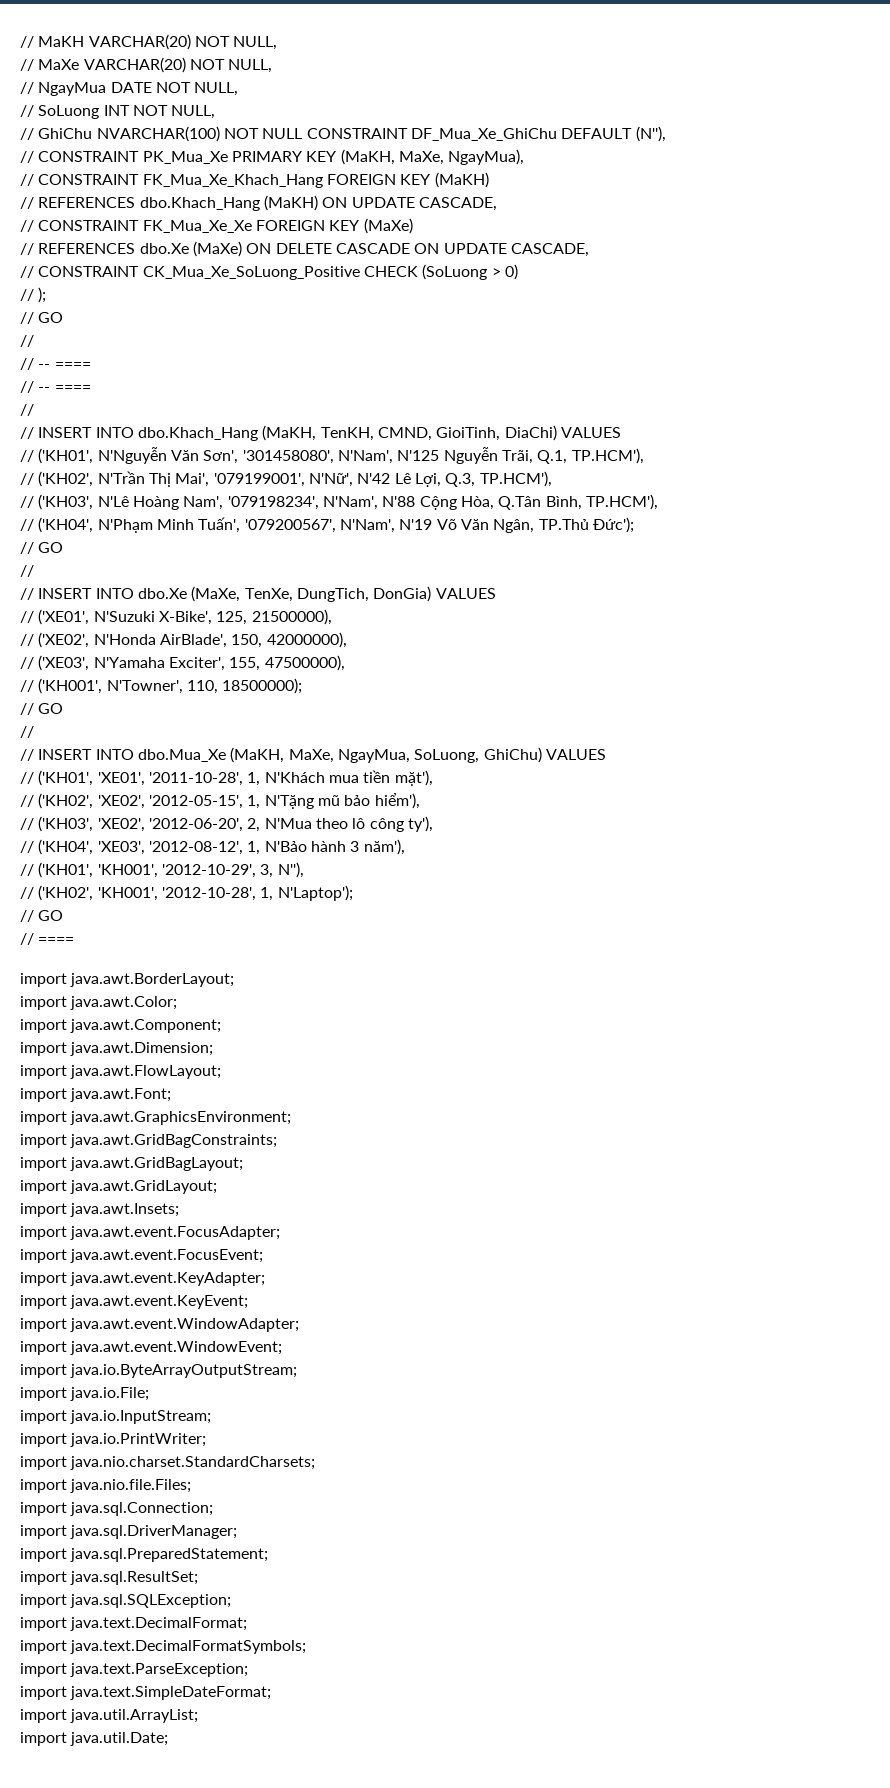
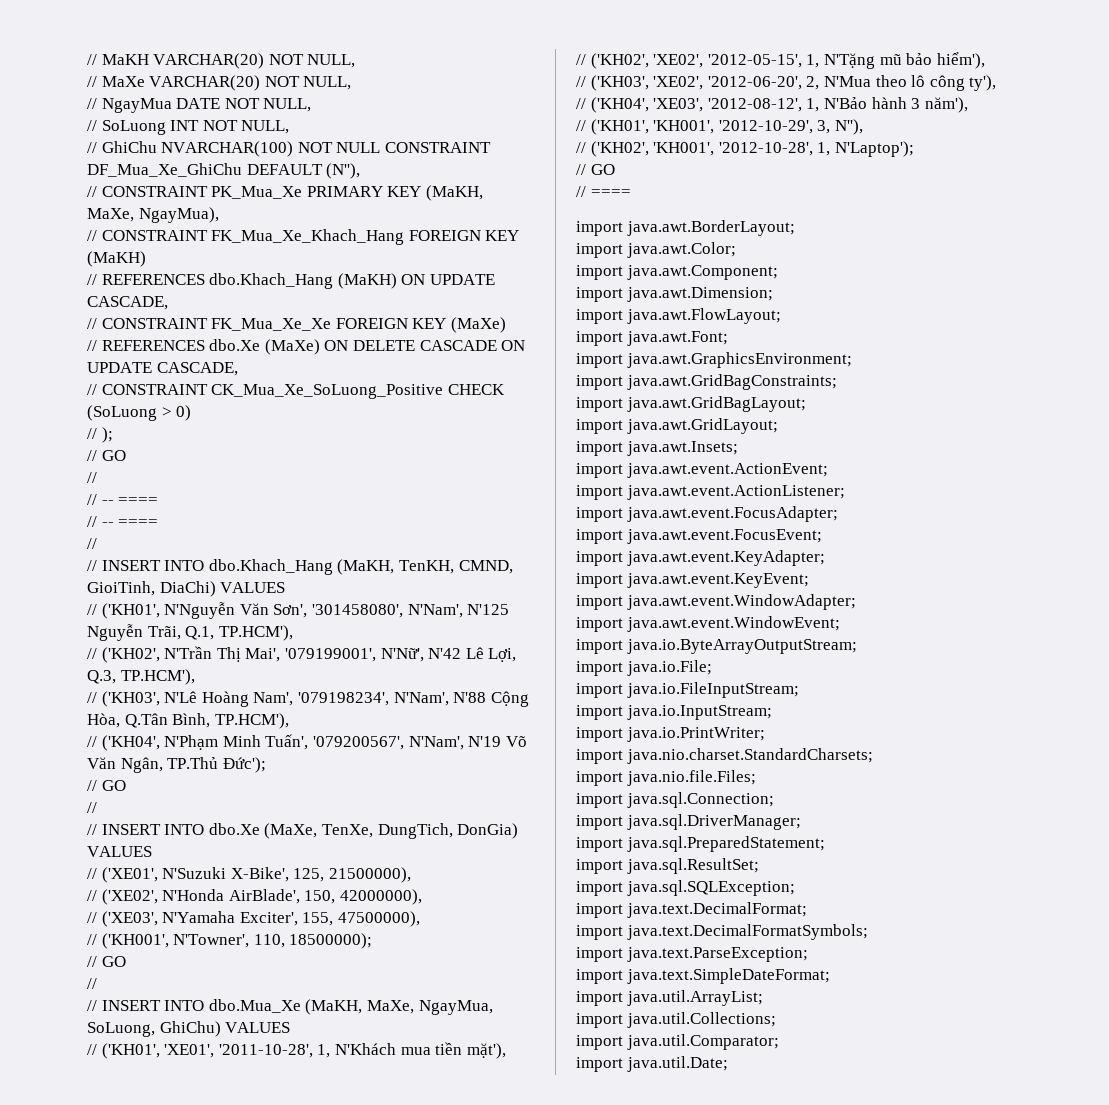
+ import java.awt.event.ActionEvent;
+ import java.awt.event.ActionListener;
+ import java.io.FileInputStream;
+ import java.util.Collections;
+ import java.util.Comparator;

